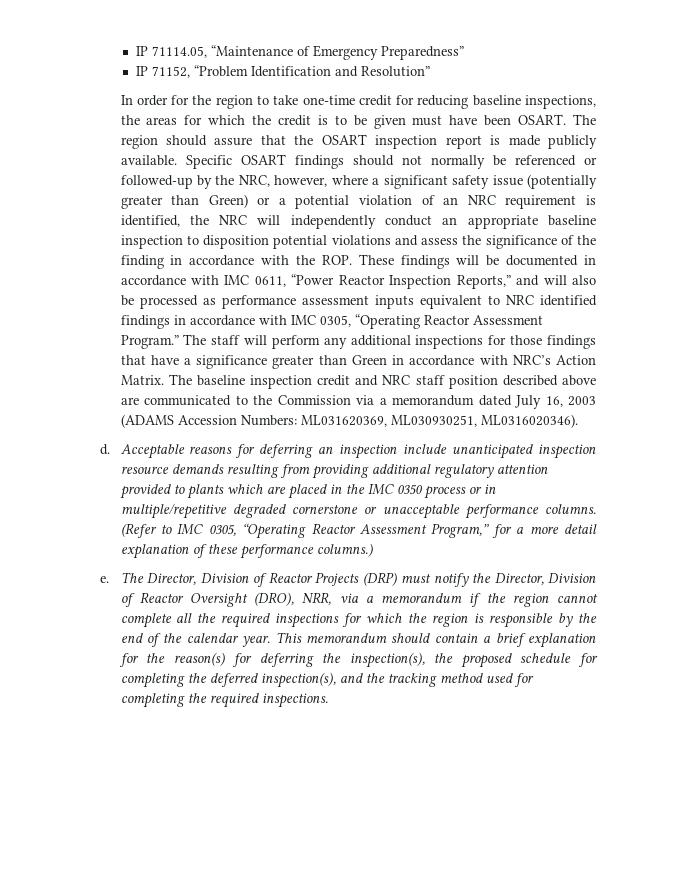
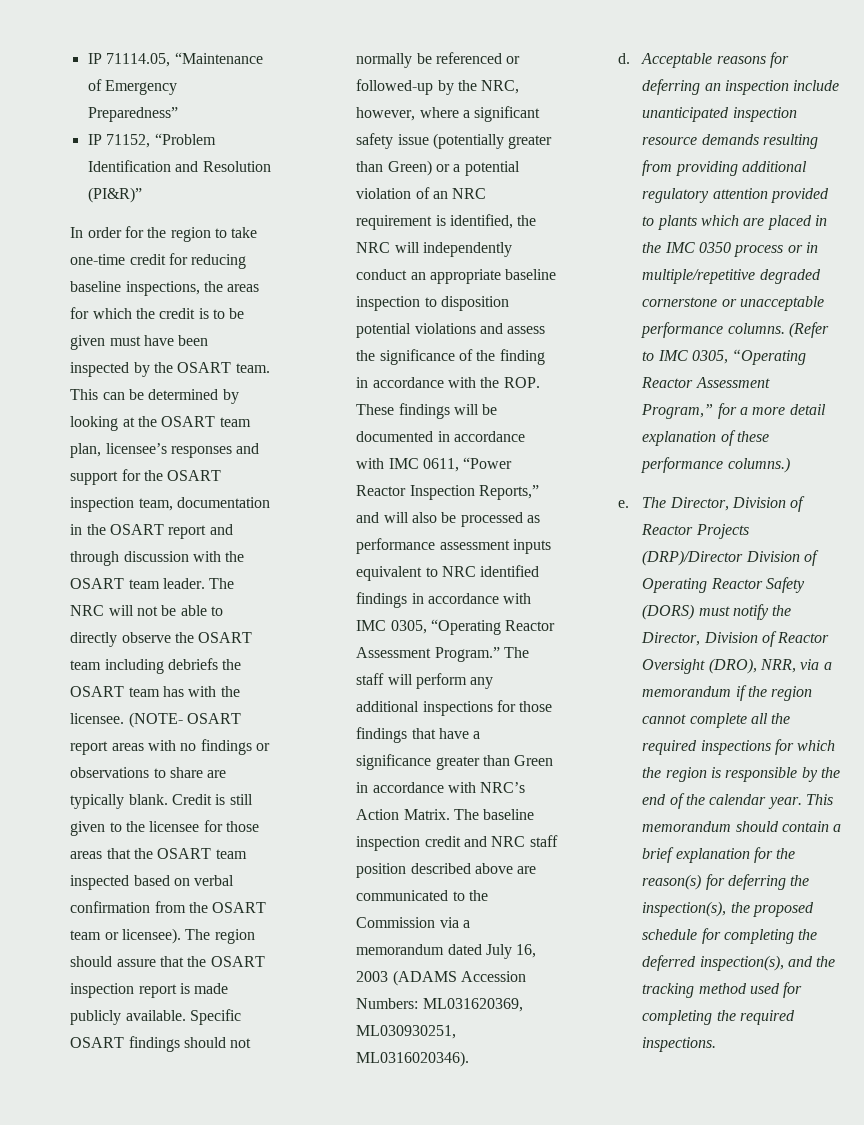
- IP 71152, “Problem Identification and Resolution”
+ IP 71152, “Problem Identification and Resolution (PI&R)”
- In order for the region to take one-time credit for reducing baseline inspections, the areas for which the credit is to be given must have been OSART.
+ In order for the region to take one-time credit for reducing baseline inspections, the areas for which the credit is to be given must have been inspected by the OSART team. This can be determined by looking at the OSART team plan, licensee’s responses and support for the OSART inspection team, documentation in the OSART report and through discussion with the OSART team leader. The NRC will not be able to directly observe the OSART team including debriefs the OSART team has with the licensee. (NOTE- OSART report areas with no findings or observations to share are typically blank. Credit is still given to the licensee for those areas that the OSART team inspected based on verbal confirmation from the OSART team or licensee).
- The Director, Division of Reactor Projects (DRP) must notify the Director, Division of Reactor Oversight (DRO), NRR, via a memorandum if the region cannot complete all the required inspections for which the region is responsible by the end of the calendar year.
+ The Director, Division of Reactor Projects (DRP)/Director Division of Operating Reactor Safety (DORS) must notify the Director, Division of Reactor Oversight (DRO), NRR, via a memorandum if the region cannot complete all the required inspections for which the region is responsible by the end of the calendar year.

